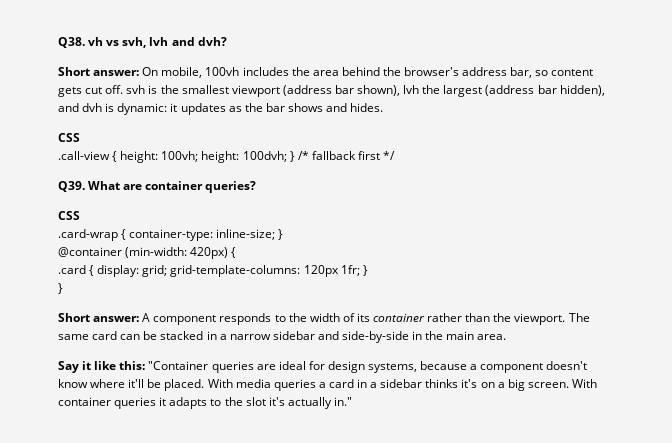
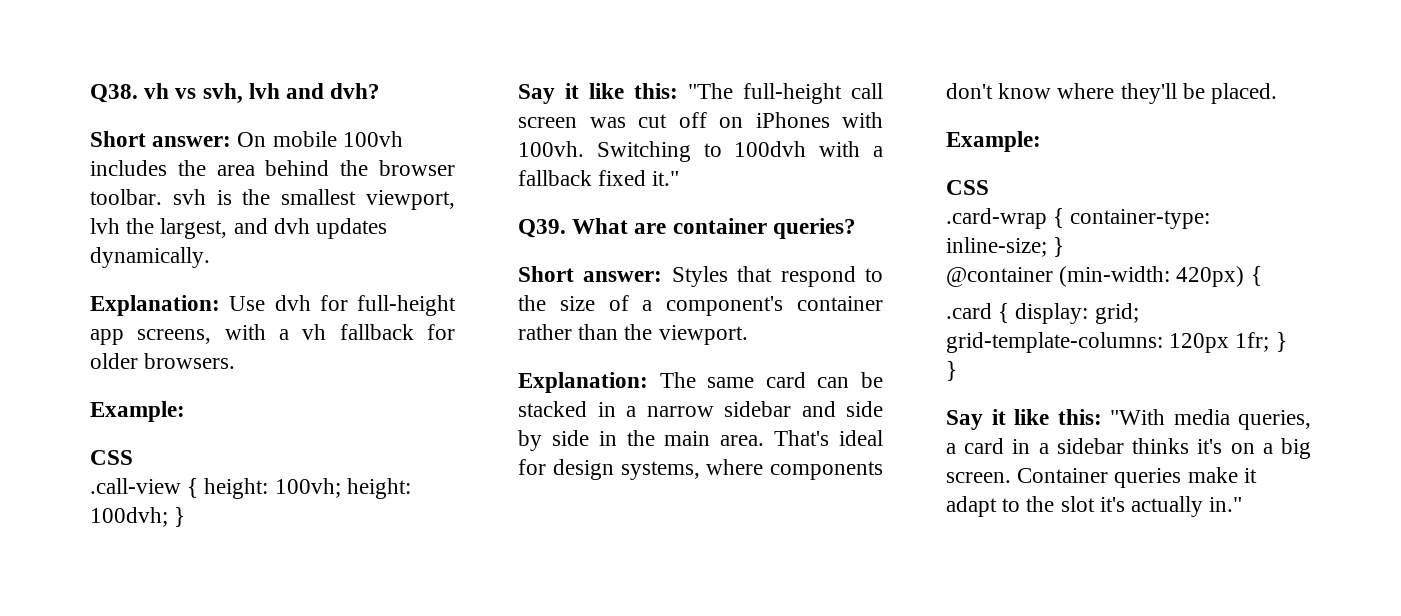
- Short answer: On mobile, 100vh includes the area behind the browser's address bar, so content gets cut off. svh is the smallest viewport (address bar shown), lvh the largest (address bar hidden), and dvh is dynamic: it updates as the bar shows and hides.
+ Short answer: On mobile 100vh includes the area behind the browser toolbar. svh is the smallest viewport, lvh the largest, and dvh updates dynamically.
+ Explanation: Use dvh for full-height app screens, with a vh fallback for older browsers.
+ Example:
- .call-view { height: 100vh; height: 100dvh; } /* fallback first */
+ .call-view { height: 100vh; height: 100dvh; }
+ Say it like this: "The full-height call screen was cut off on iPhones with 100vh. Switching to 100dvh with a fallback fixed it."
+ Short answer: Styles that respond to the size of a component's container rather than the viewport.
+ Explanation: The same card can be stacked in a narrow sidebar and side by side in the main area. That's ideal for design systems, where components don't know where they'll be placed.
+ Example:
- Short answer: A component responds to the width of its container rather than the viewport. The same card can be stacked in a narrow sidebar and side-by-side in the main area.
- Say it like this: "Container queries are ideal for design systems, because a component doesn't know where it'll be placed. With media queries a card in a sidebar thinks it's on a big screen.
+ Say it like this: "With media queries, a card in a sidebar thinks it's on a big screen.
- With container queries it adapts to the slot it's actually in."
+ Container queries make it adapt to the slot it's actually in."

